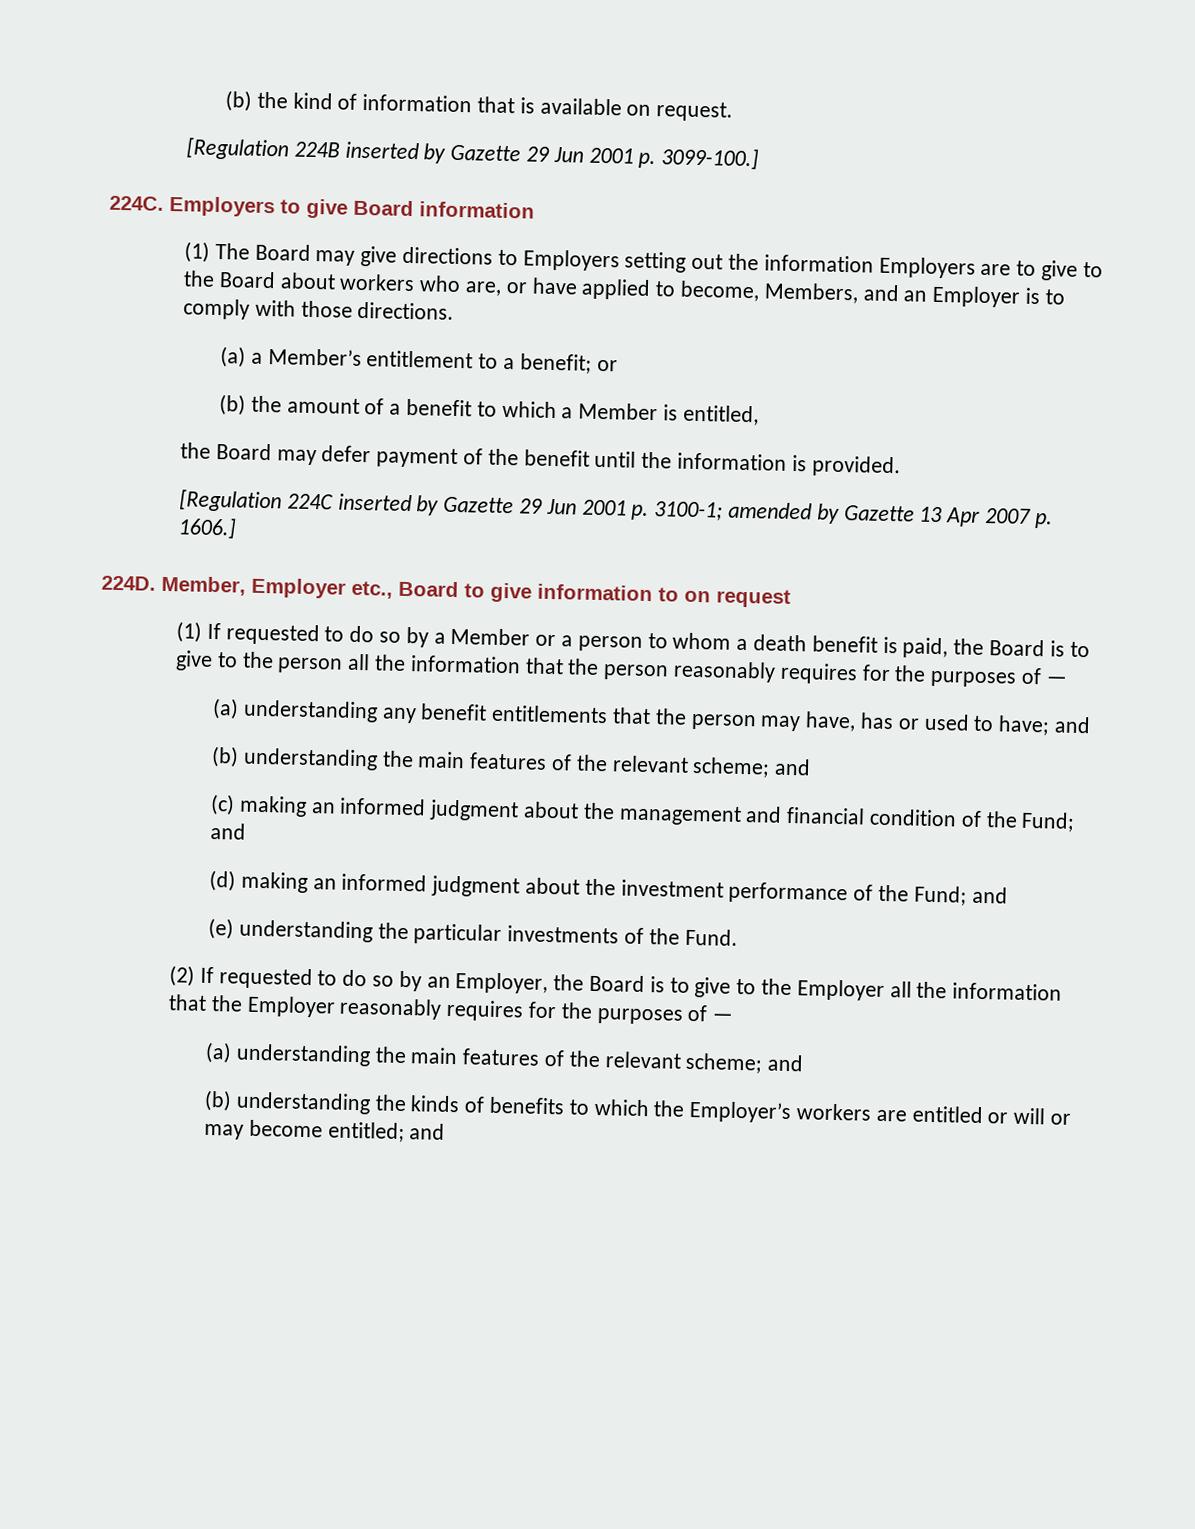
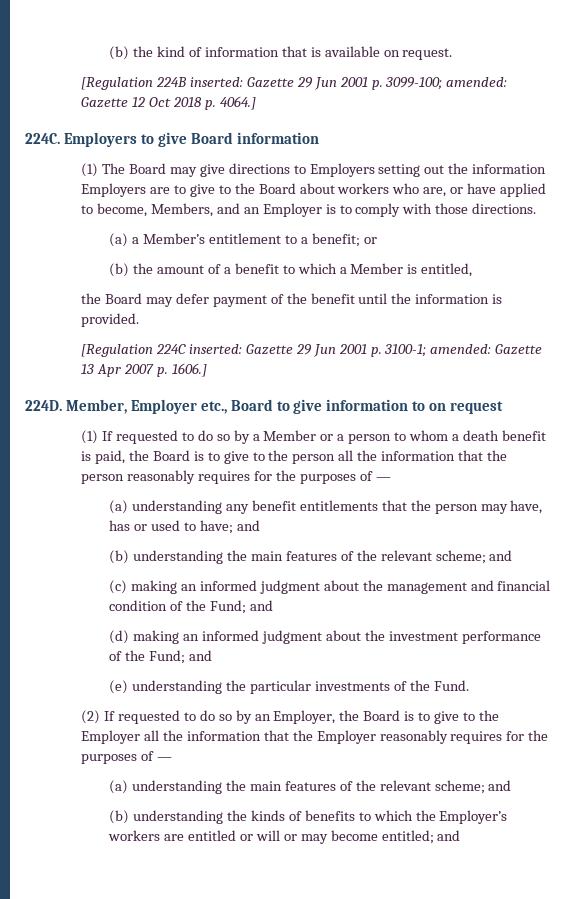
- [Regulation 224B inserted by Gazette 29 Jun 2001 p. 3099-100.]
+ [Regulation 224B inserted: Gazette 29 Jun 2001 p. 3099-100; amended: Gazette 12 Oct 2018 p. 4064.]
- [Regulation 224C inserted by Gazette 29 Jun 2001 p. 3100-1; amended by Gazette 13 Apr 2007 p. 1606.]
+ [Regulation 224C inserted: Gazette 29 Jun 2001 p. 3100-1; amended: Gazette 13 Apr 2007 p. 1606.]

